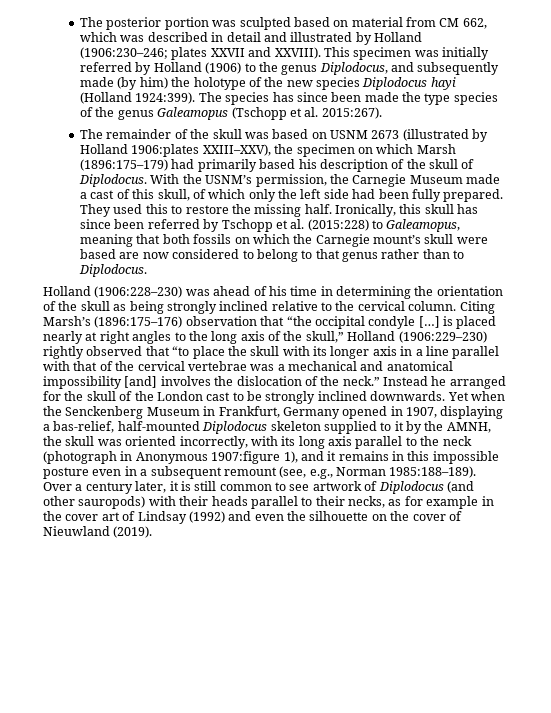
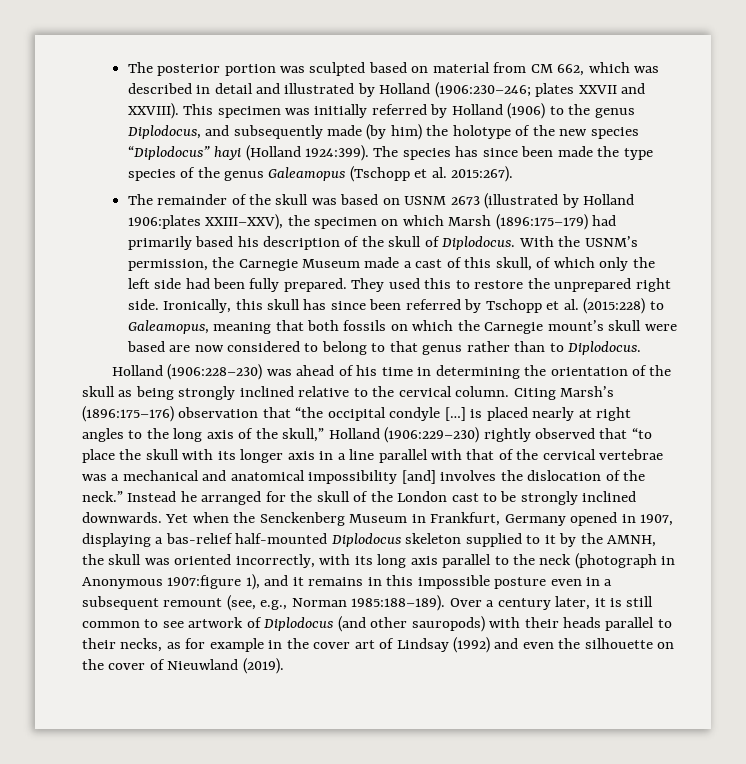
- This specimen was initially referred by Holland (1906) to the genus Diplodocus, and subsequently made (by him) the holotype of the new species Diplodocus hayi (Holland 1924:399).
+ This specimen was initially referred by Holland (1906) to the genus Diplodocus, and subsequently made (by him) the holotype of the new species “Diplodocus” hayi (Holland 1924:399).
- They used this to restore the missing half.
+ They used this to restore the unprepared right side.
- Yet when the Senckenberg Museum in Frankfurt, Germany opened in 1907, displaying a bas-relief, half-mounted Diplodocus skeleton supplied to it by the AMNH, the skull was oriented incorrectly, with its long axis parallel to the neck (photograph in Anonymous 1907:figure 1), and it remains in this impossible posture even in a subsequent remount (see, e.g., Norman 1985:188–189).
+ Yet when the Senckenberg Museum in Frankfurt, Germany opened in 1907, displaying a bas-relief half-mounted Diplodocus skeleton supplied to it by the AMNH, the skull was oriented incorrectly, with its long axis parallel to the neck (photograph in Anonymous 1907:figure 1), and it remains in this impossible posture even in a subsequent remount (see, e.g., Norman 1985:188–189).

